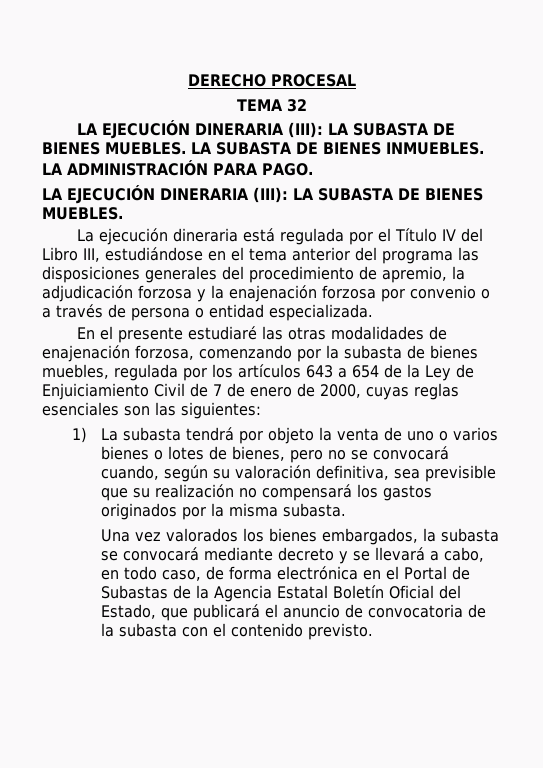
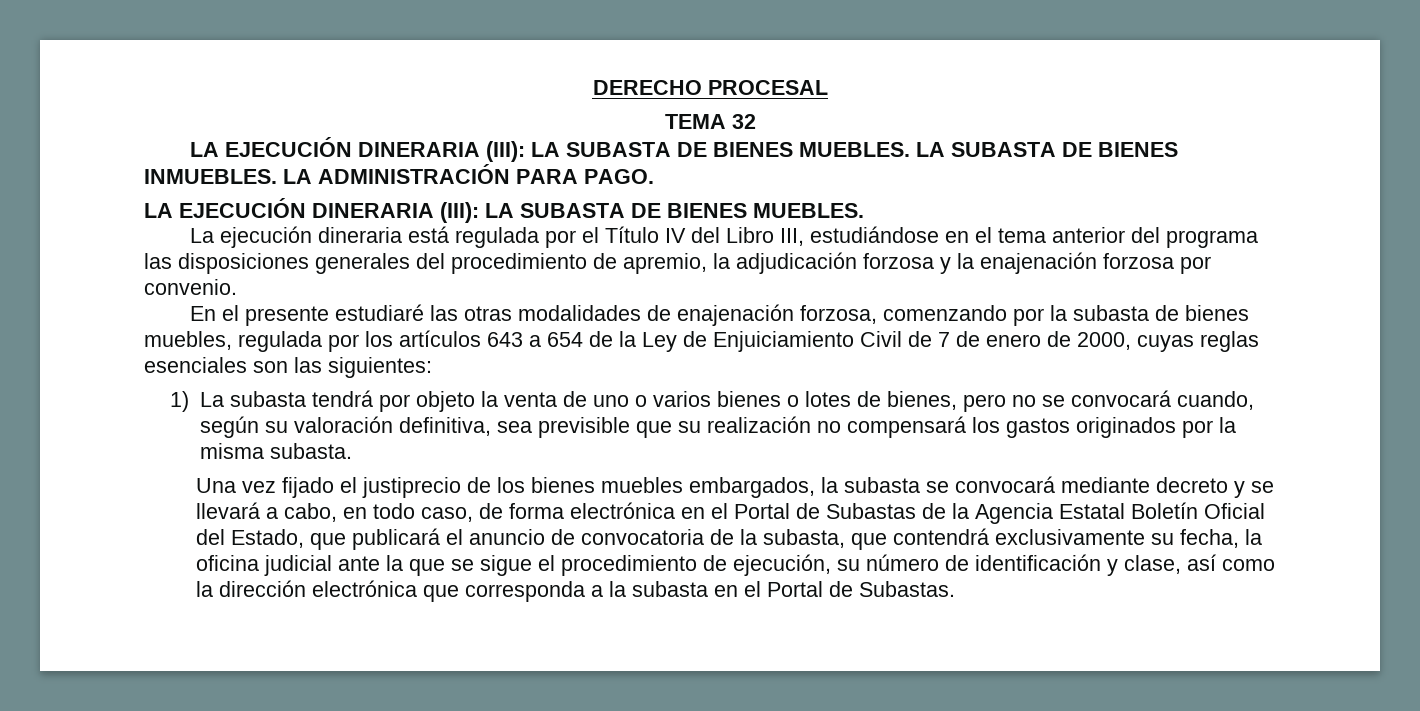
- La ejecución dineraria está regulada por el Título IV del Libro III, estudiándose en el tema anterior del programa las disposiciones generales del procedimiento de apremio, la adjudicación forzosa y la enajenación forzosa por convenio o a través de persona o entidad especializada.
+ La ejecución dineraria está regulada por el Título IV del Libro III, estudiándose en el tema anterior del programa las disposiciones generales del procedimiento de apremio, la adjudicación forzosa y la enajenación forzosa por convenio.
- Una vez valorados los bienes embargados, la subasta se convocará mediante decreto y se llevará a cabo, en todo caso, de forma electrónica en el Portal de Subastas de la Agencia Estatal Boletín Oficial del Estado, que publicará el anuncio de convocatoria de la subasta con el contenido previsto.
+ Una vez fijado el justiprecio de los bienes muebles embargados, la subasta se convocará mediante decreto y se llevará a cabo, en todo caso, de forma electrónica en el Portal de Subastas de la Agencia Estatal Boletín Oficial del Estado, que publicará el anuncio de convocatoria de la subasta, que contendrá exclusivamente su fecha, la oficina judicial ante la que se sigue el procedimiento de ejecución, su número de identificación y clase, así como la dirección electrónica que corresponda a la subasta en el Portal de Subastas.

